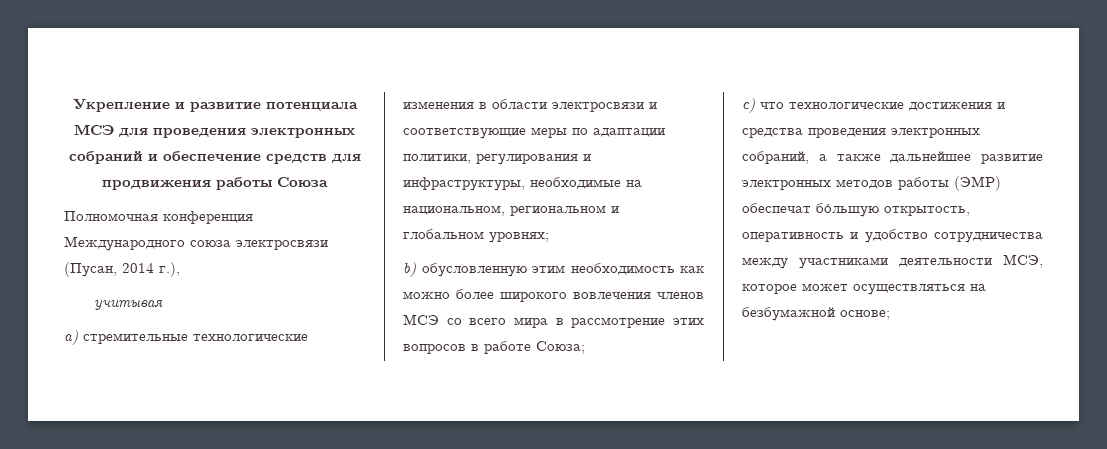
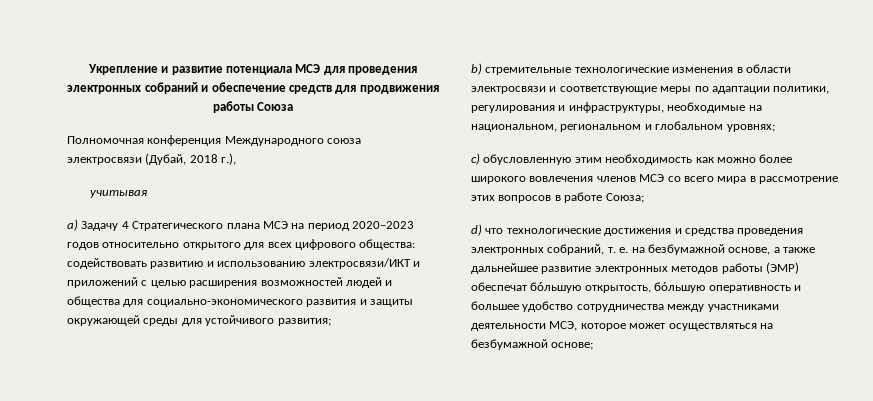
- Полномочная конференция Международного союза электросвязи (Пусан, 2014 г.),
+ Полномочная конференция Международного союза электросвязи (Дубай, 2018 г.),
- a) стремительные технологические изменения в области электросвязи и соответствующие меры по адаптации политики, регулирования и инфраструктуры, необходимые на национальном, региональном и глобальном уровнях;
+ a) Задачу 4 Стратегического плана МСЭ на период 2020–2023 годов относительно открытого для всех цифрового общества: содействовать развитию и использованию электросвязи/ИКТ и приложений с целью расширения возможностей людей и общества для социально-экономического развития и защиты окружающей среды для устойчивого развития;
+ b) стремительные технологические изменения в области электросвязи и соответствующие меры по адаптации политики, регулирования и инфраструктуры, необходимые на национальном, региональном и глобальном уровнях;
- b) обусловленную этим необходимость как можно более широкого вовлечения членов МСЭ со всего мира в рассмотрение этих вопросов в работе Союза;
+ c) обусловленную этим необходимость как можно более широкого вовлечения членов МСЭ со всего мира в рассмотрение этих вопросов в работе Союза;
- c) что технологические достижения и средства проведения электронных собраний, а также дальнейшее развитие электронных методов работы (ЭМР) обеспечат бóльшую открытость, оперативность и удобство сотрудничества между участниками деятельности МСЭ, которое может осуществляться на безбумажной основе;
+ d) что технологические достижения и средства проведения электронных собраний, т. е. на безбумажной основе, а также дальнейшее развитие электронных методов работы (ЭМР) обеспечат бóльшую открытость, бóльшую оперативность и большее удобство сотрудничества между участниками деятельности МСЭ, которое может осуществляться на безбумажной основе;

